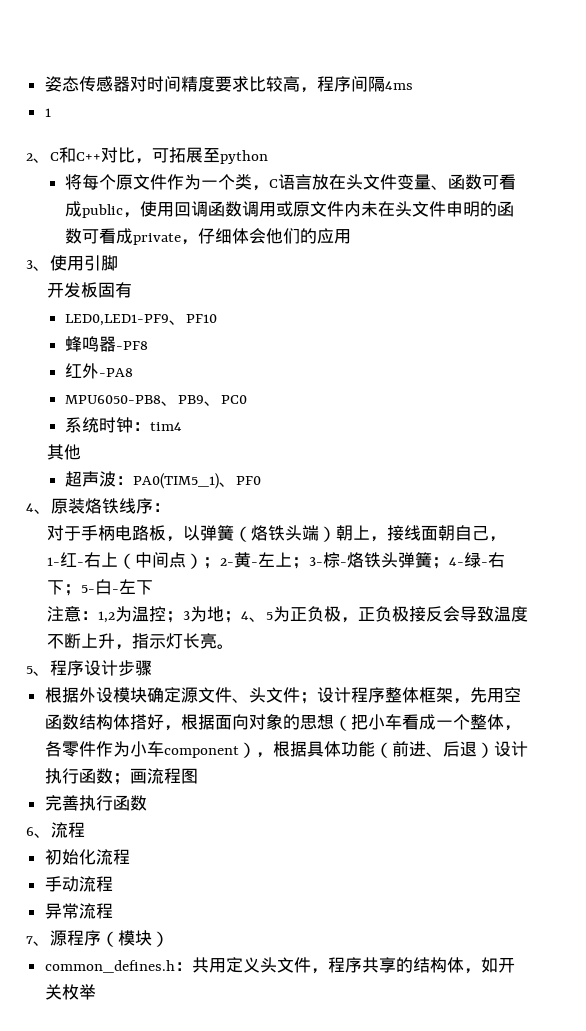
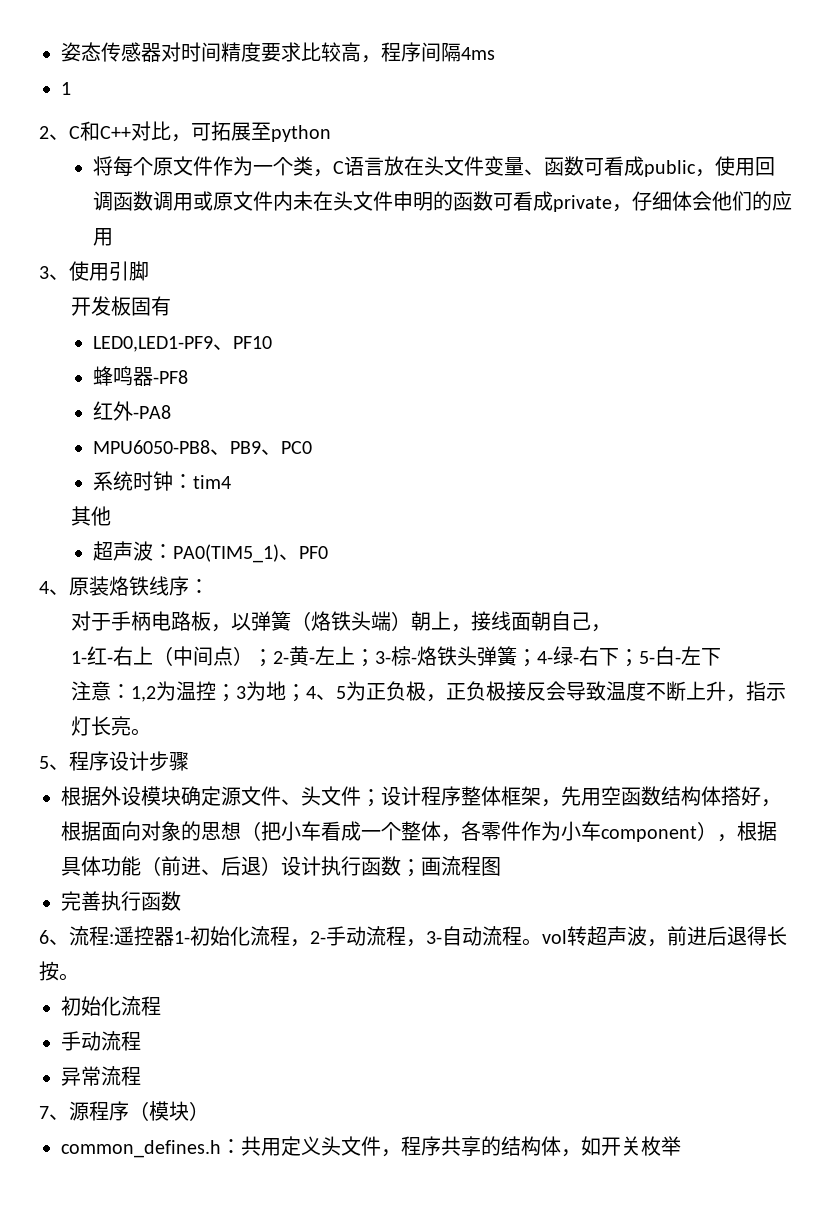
- 6、流程
+ 6、流程:遥控器1-初始化流程，2-手动流程，3-自动流程。vol转超声波，前进后退得长按。

